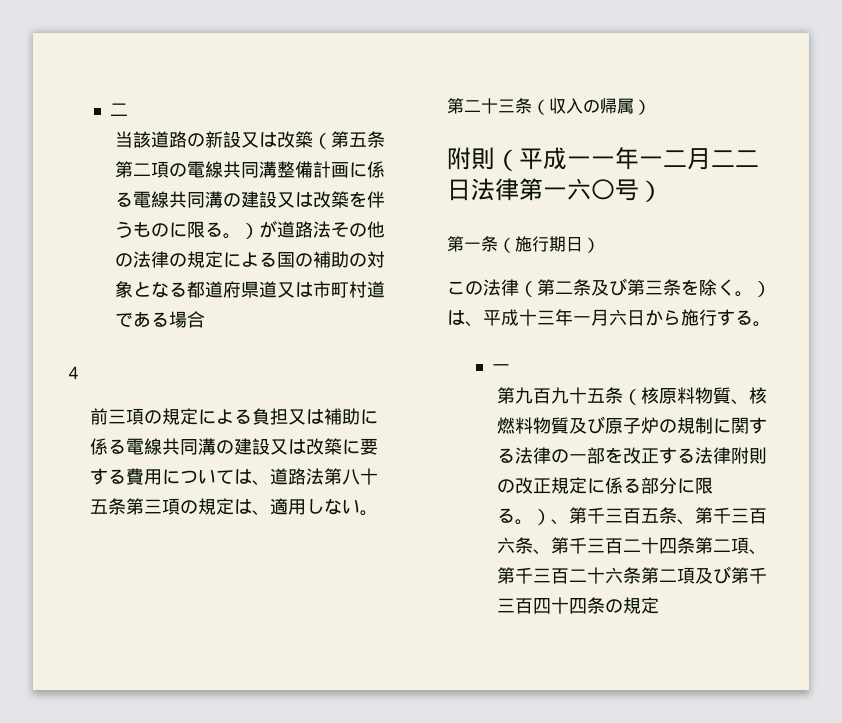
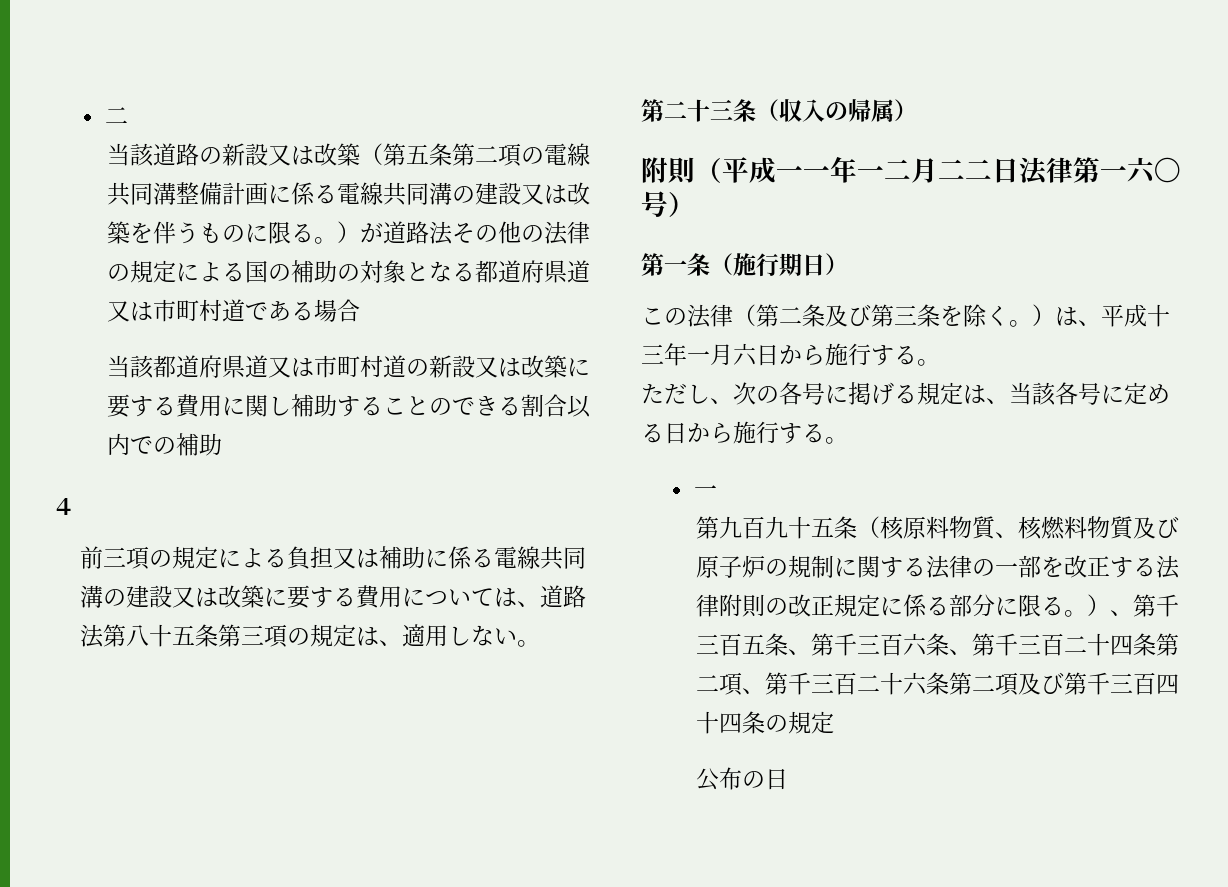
+ 当該都道府県道又は市町村道の新設又は改築に要する費用に関し補助することのできる割合以内での補助
+ ただし、次の各号に掲げる規定は、当該各号に定める日から施行する。
+ 公布の日

